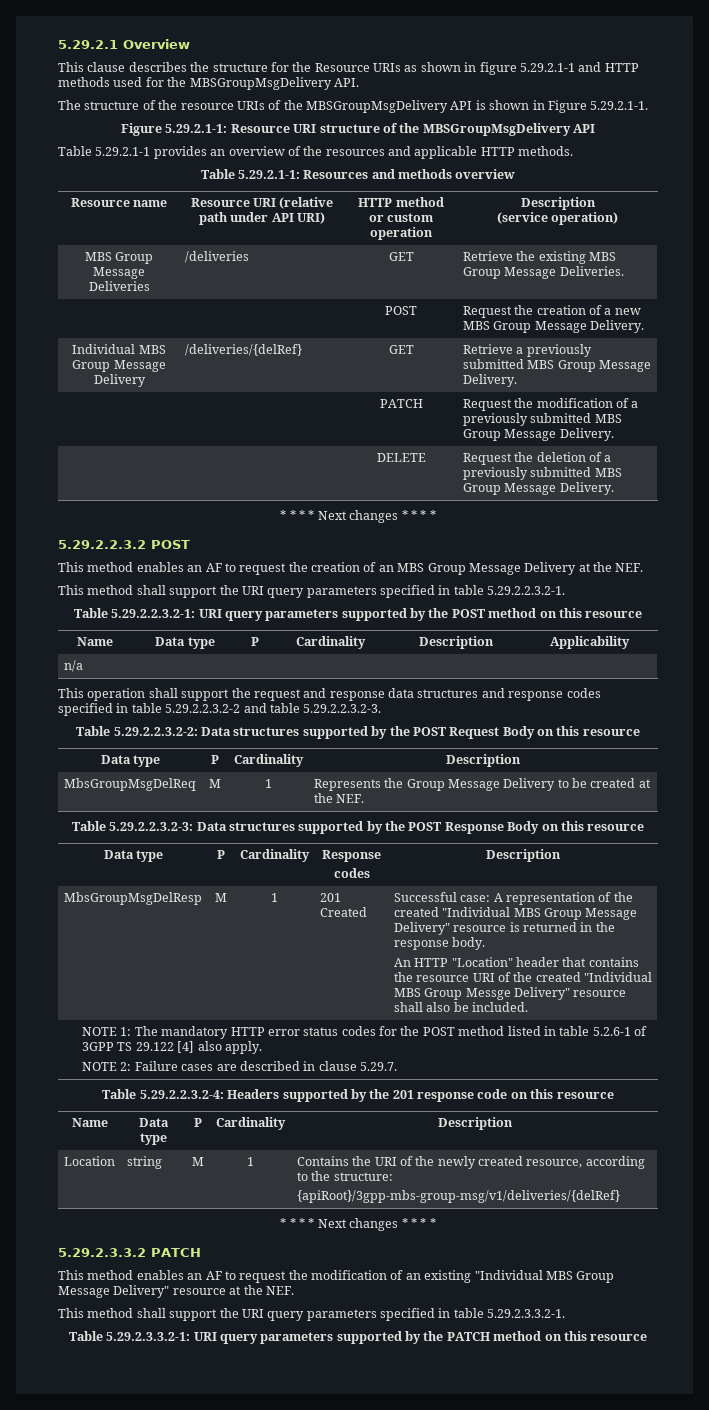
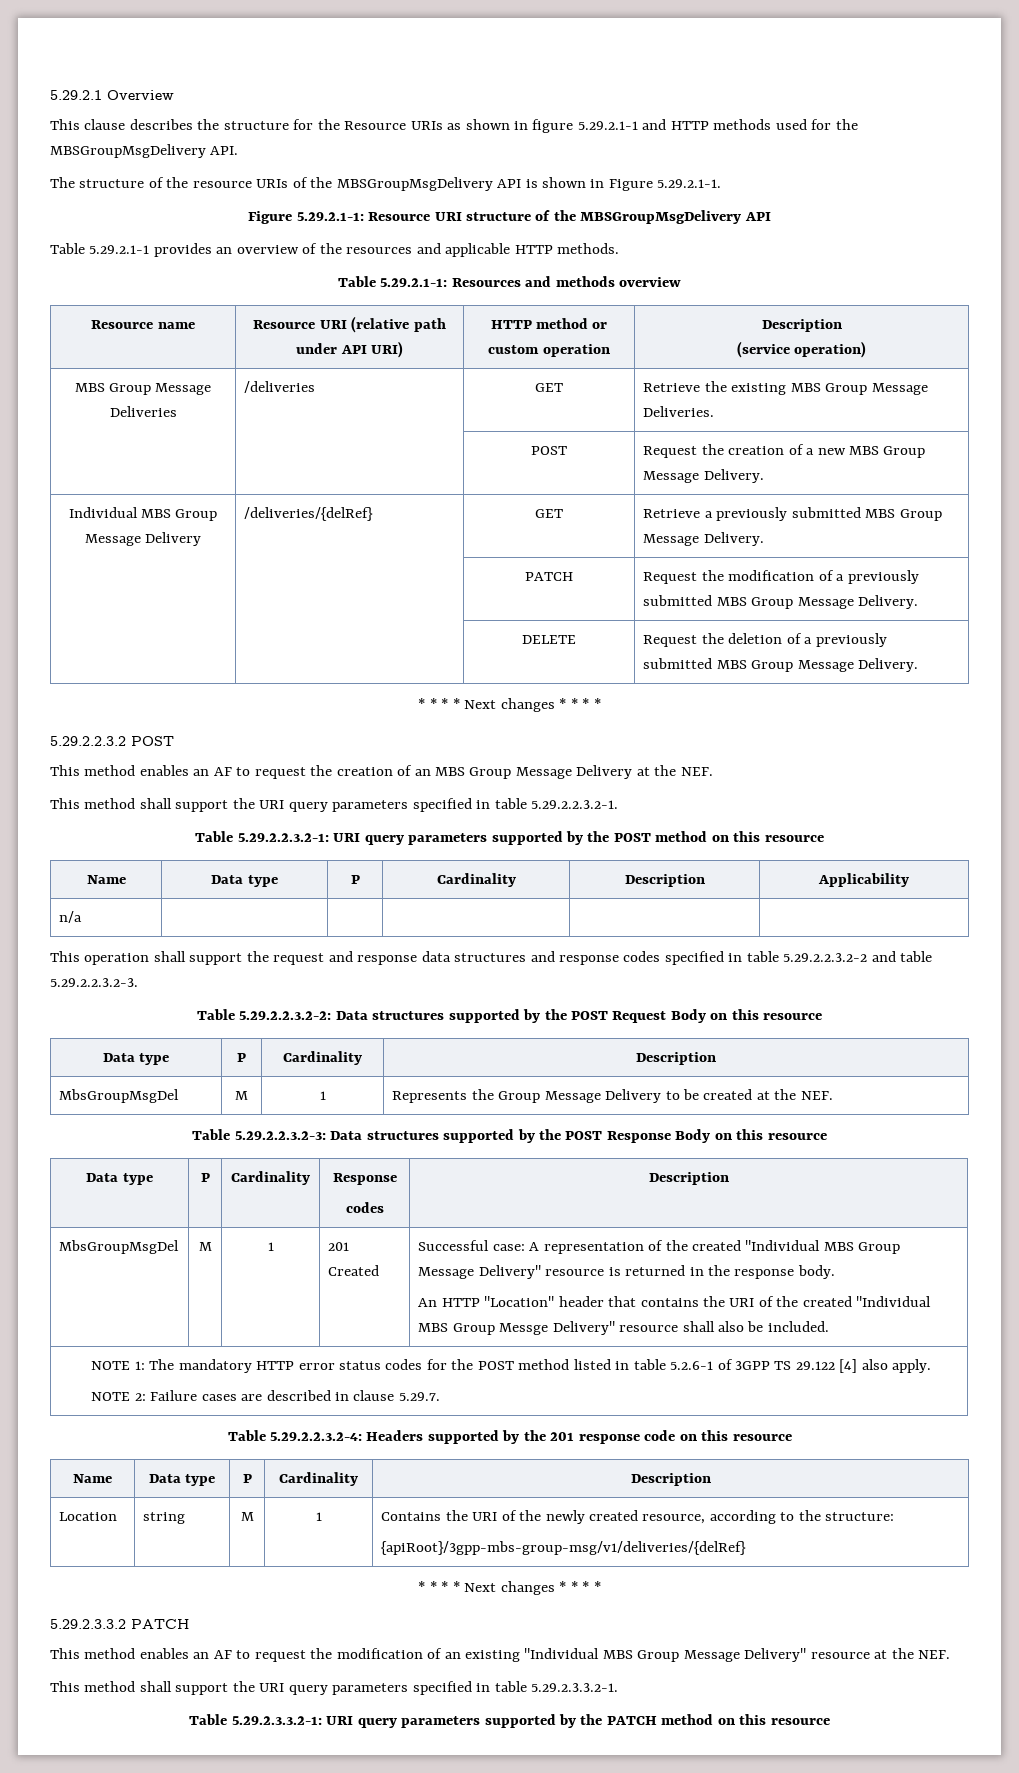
- MbsGroupMsgDelReq | M | 1 | Represents the Group Message Delivery to be created at the NEF.
+ MbsGroupMsgDel | M | 1 | Represents the Group Message Delivery to be created at the NEF.
  Data type | P | Cardinality | Response
  codes | Description
- MbsGroupMsgDelResp
+ MbsGroupMsgDel
- An HTTP "Location" header that contains the resource URI of the created "Individual MBS Group Messge Delivery" resource shall also be included.
+ An HTTP "Location" header that contains the URI of the created "Individual MBS Group Messge Delivery" resource shall also be included.

